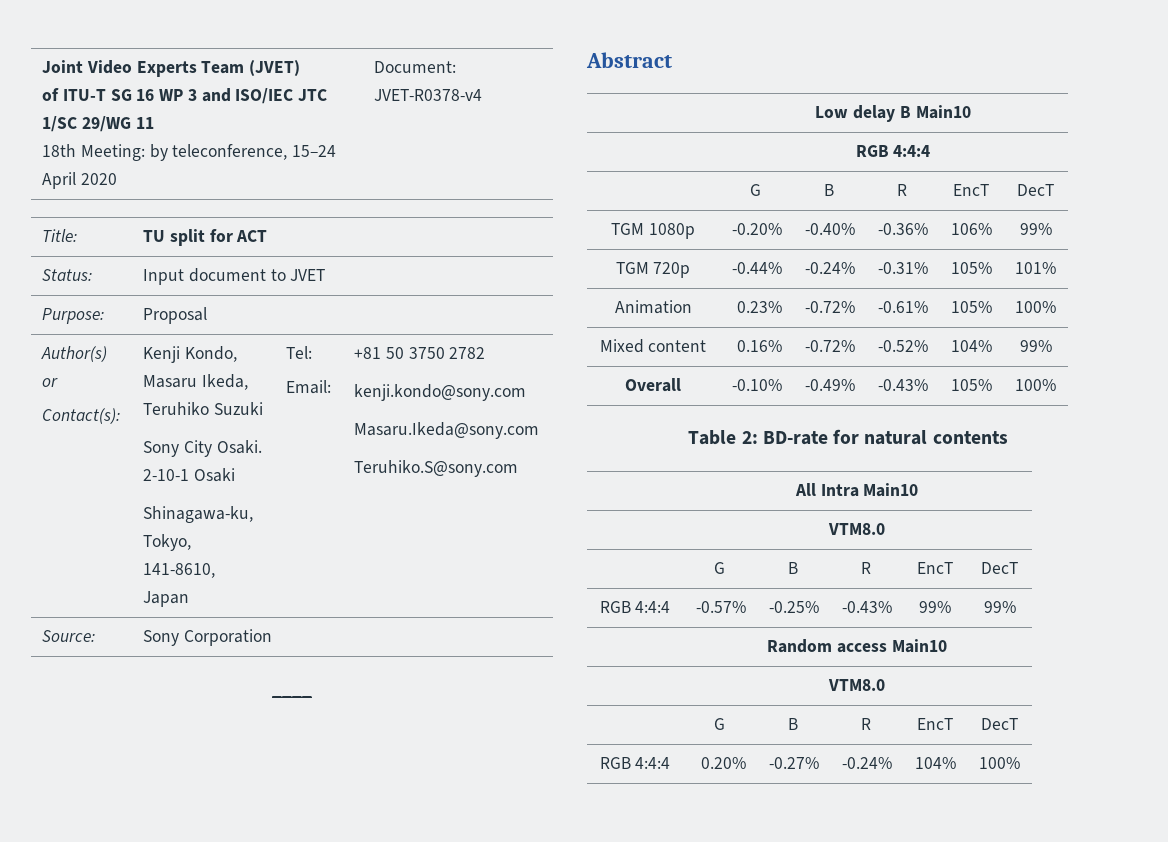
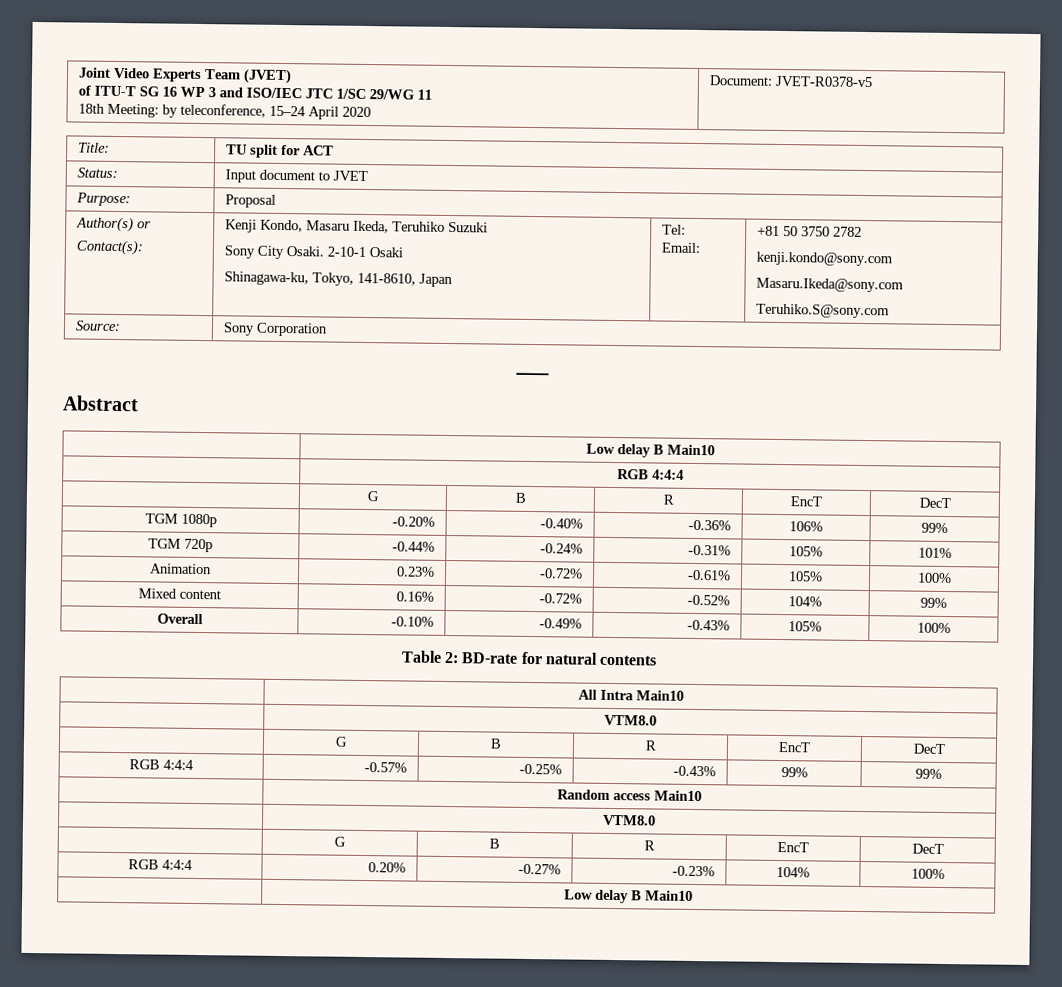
  Joint Video Experts Team (JVET)
  of ITU-T SG 16 WP 3 and ISO/IEC JTC 1/SC 29/WG 11
- 18th Meeting: by teleconference, 15–24 April 2020 | Document: JVET-R0378-v4
+ 18th Meeting: by teleconference, 15–24 April 2020 | Document: JVET-R0378-v5
- RGB 4:4:4 | 0.20% | -0.27% | -0.24% | 104% | 100%
+ RGB 4:4:4 | 0.20% | -0.27% | -0.23% | 104% | 100%
+ | Low delay B Main10

